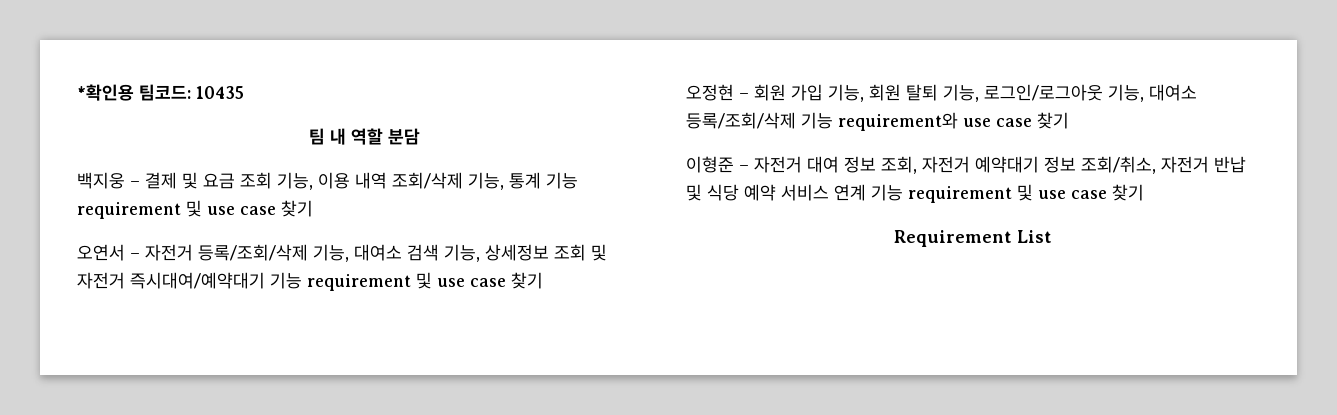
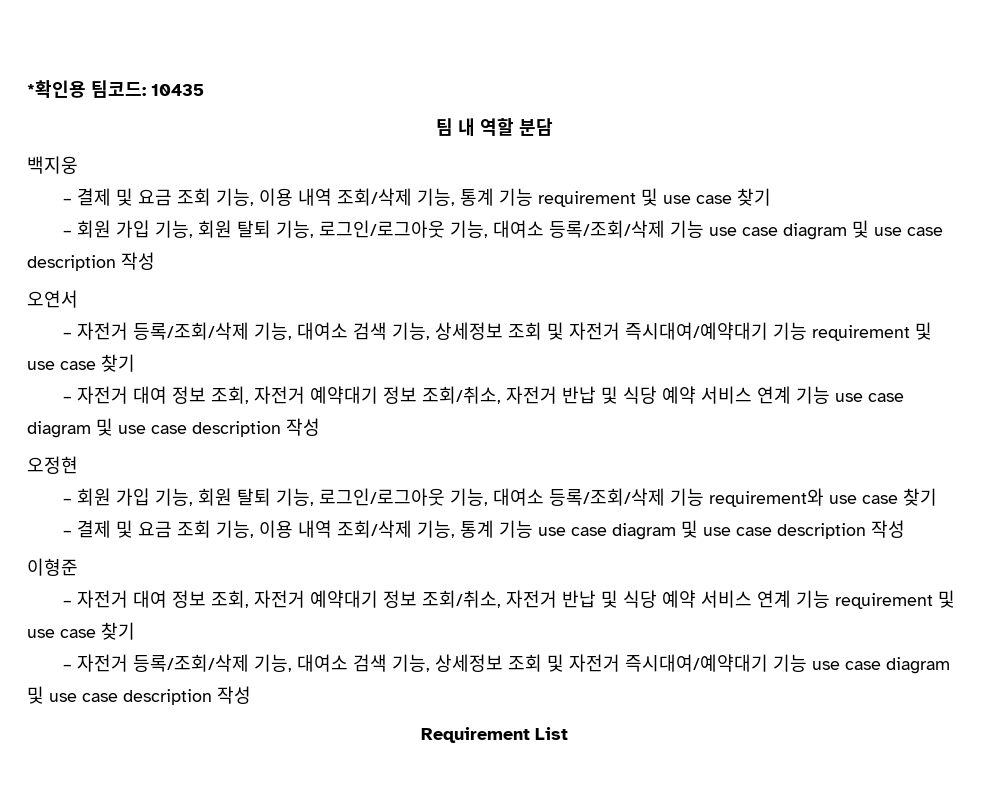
- 백지웅 – 결제 및 요금 조회 기능, 이용 내역 조회/삭제 기능, 통계 기능 requirement 및 use case 찾기
+ 백지웅
+ – 결제 및 요금 조회 기능, 이용 내역 조회/삭제 기능, 통계 기능 requirement 및 use case 찾기
+ – 회원 가입 기능, 회원 탈퇴 기능, 로그인/로그아웃 기능, 대여소 등록/조회/삭제 기능 use case diagram 및 use case description 작성
- 오연서 – 자전거 등록/조회/삭제 기능, 대여소 검색 기능, 상세정보 조회 및 자전거 즉시대여/예약대기 기능 requirement 및 use case 찾기
+ 오연서
+ – 자전거 등록/조회/삭제 기능, 대여소 검색 기능, 상세정보 조회 및 자전거 즉시대여/예약대기 기능 requirement 및 use case 찾기
+ – 자전거 대여 정보 조회, 자전거 예약대기 정보 조회/취소, 자전거 반납 및 식당 예약 서비스 연계 기능 use case diagram 및 use case description 작성
- 오정현 – 회원 가입 기능, 회원 탈퇴 기능, 로그인/로그아웃 기능, 대여소 등록/조회/삭제 기능 requirement와 use case 찾기
+ 오정현
+ – 회원 가입 기능, 회원 탈퇴 기능, 로그인/로그아웃 기능, 대여소 등록/조회/삭제 기능 requirement와 use case 찾기
+ – 결제 및 요금 조회 기능, 이용 내역 조회/삭제 기능, 통계 기능 use case diagram 및 use case description 작성
- 이형준 – 자전거 대여 정보 조회, 자전거 예약대기 정보 조회/취소, 자전거 반납 및 식당 예약 서비스 연계 기능 requirement 및 use case 찾기
+ 이형준
+ – 자전거 대여 정보 조회, 자전거 예약대기 정보 조회/취소, 자전거 반납 및 식당 예약 서비스 연계 기능 requirement 및 use case 찾기
+ – 자전거 등록/조회/삭제 기능, 대여소 검색 기능, 상세정보 조회 및 자전거 즉시대여/예약대기 기능 use case diagram 및 use case description 작성

